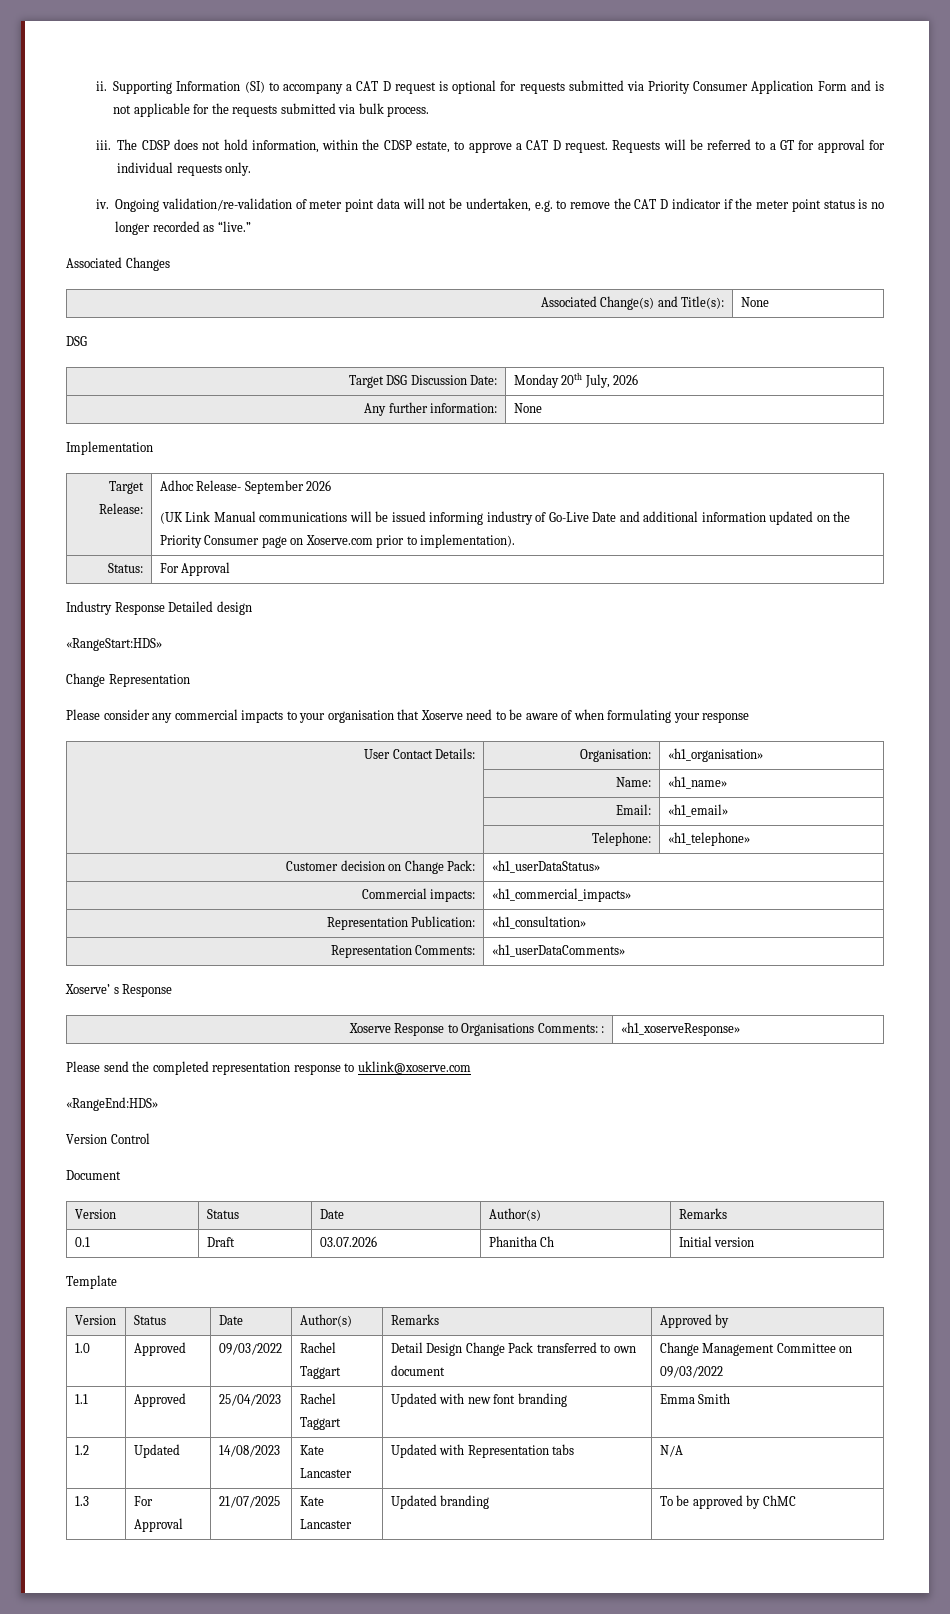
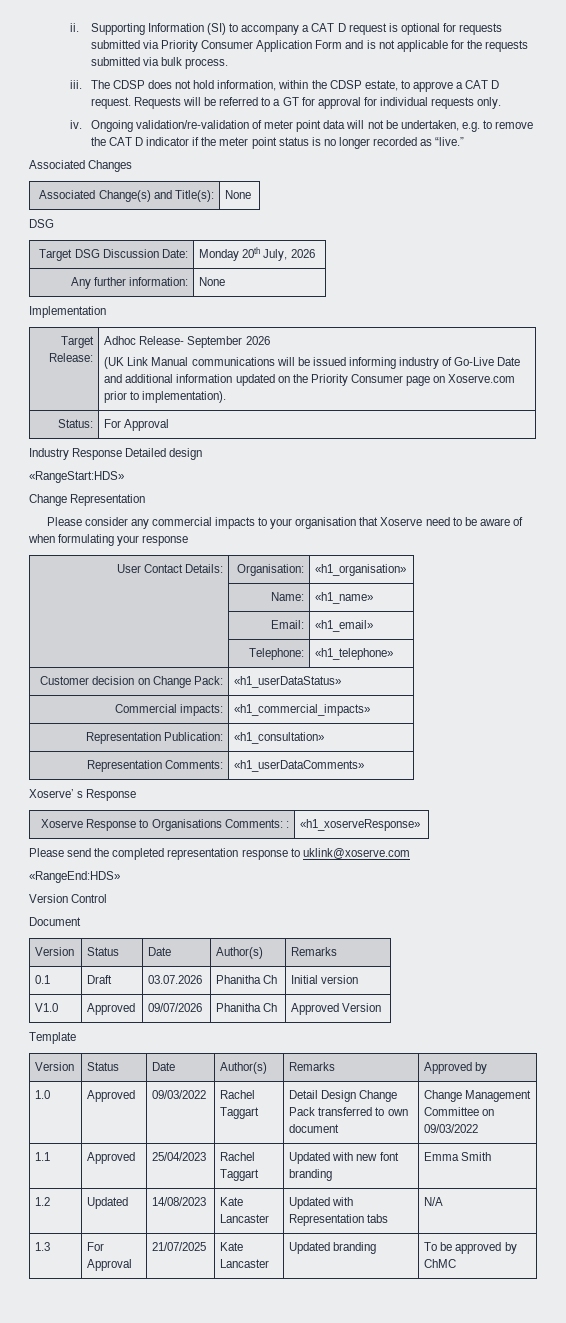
+ V1.0 | Approved | 09/07/2026 | Phanitha Ch | Approved Version

